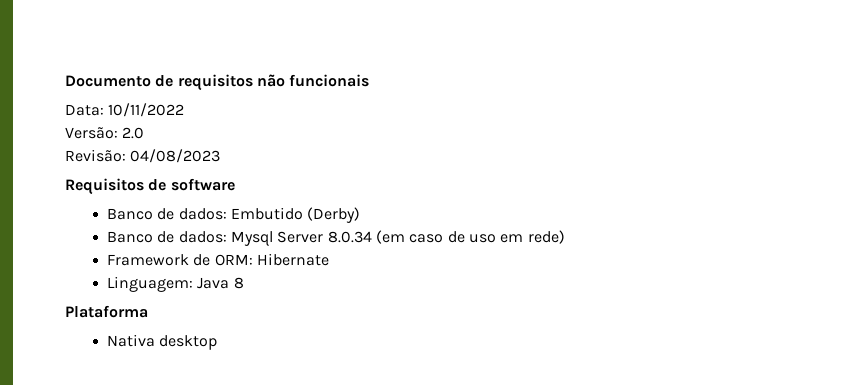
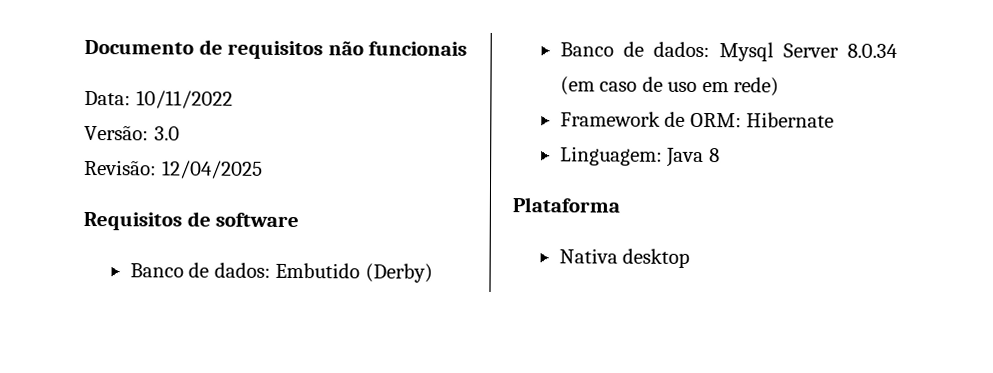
- Versão: 2.0
+ Versão: 3.0
- Revisão: 04/08/2023
+ Revisão: 12/04/2025

